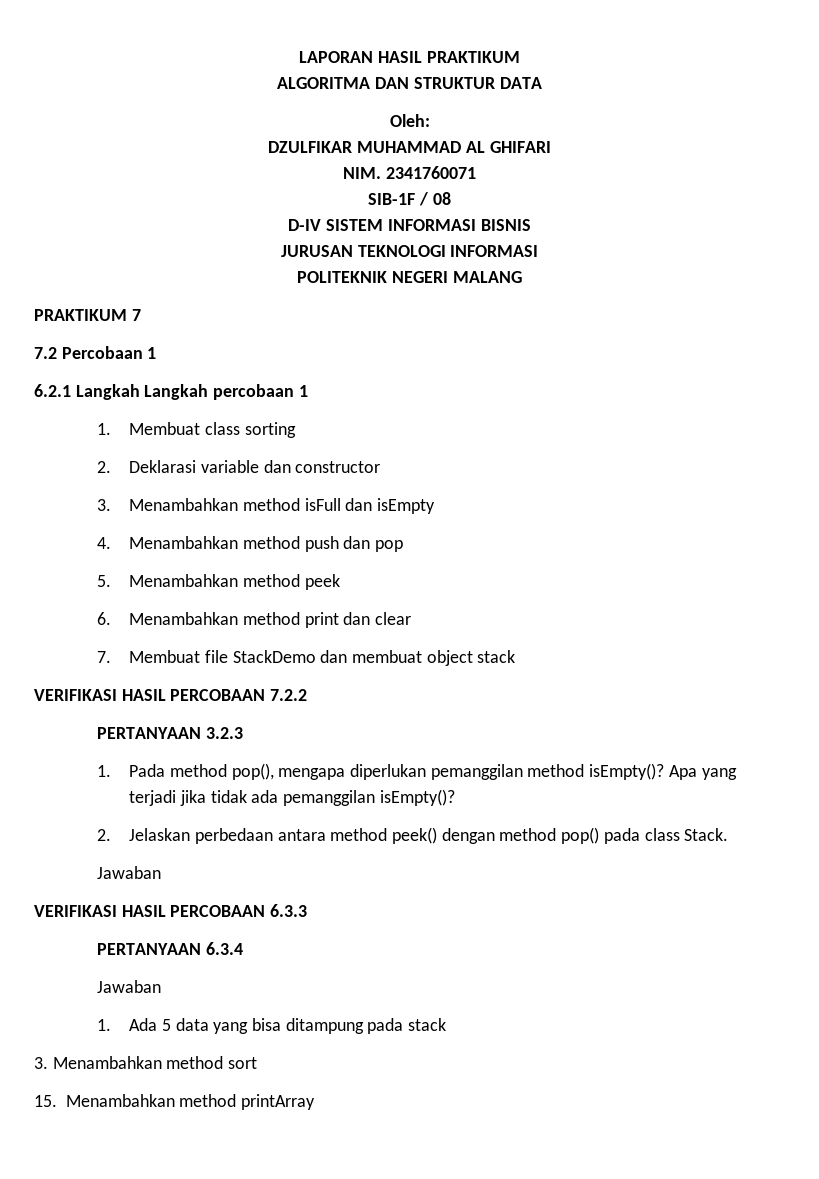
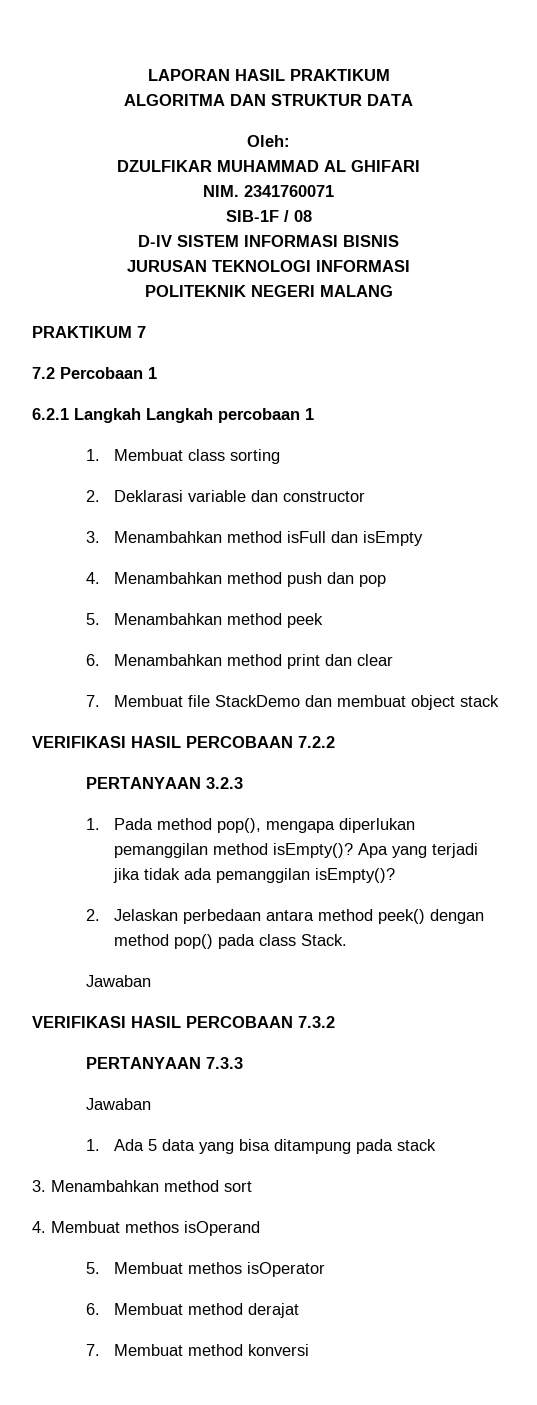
- VERIFIKASI HASIL PERCOBAAN 6.3.3
- PERTANYAAN 6.3.4
+ VERIFIKASI HASIL PERCOBAAN 7.3.2
+ PERTANYAAN 7.3.3
- 15. Menambahkan method printArray
+ 4. Membuat methos isOperand
+ 5. Membuat methos isOperator
+ 6. Membuat method derajat
+ 7. Membuat method konversi

